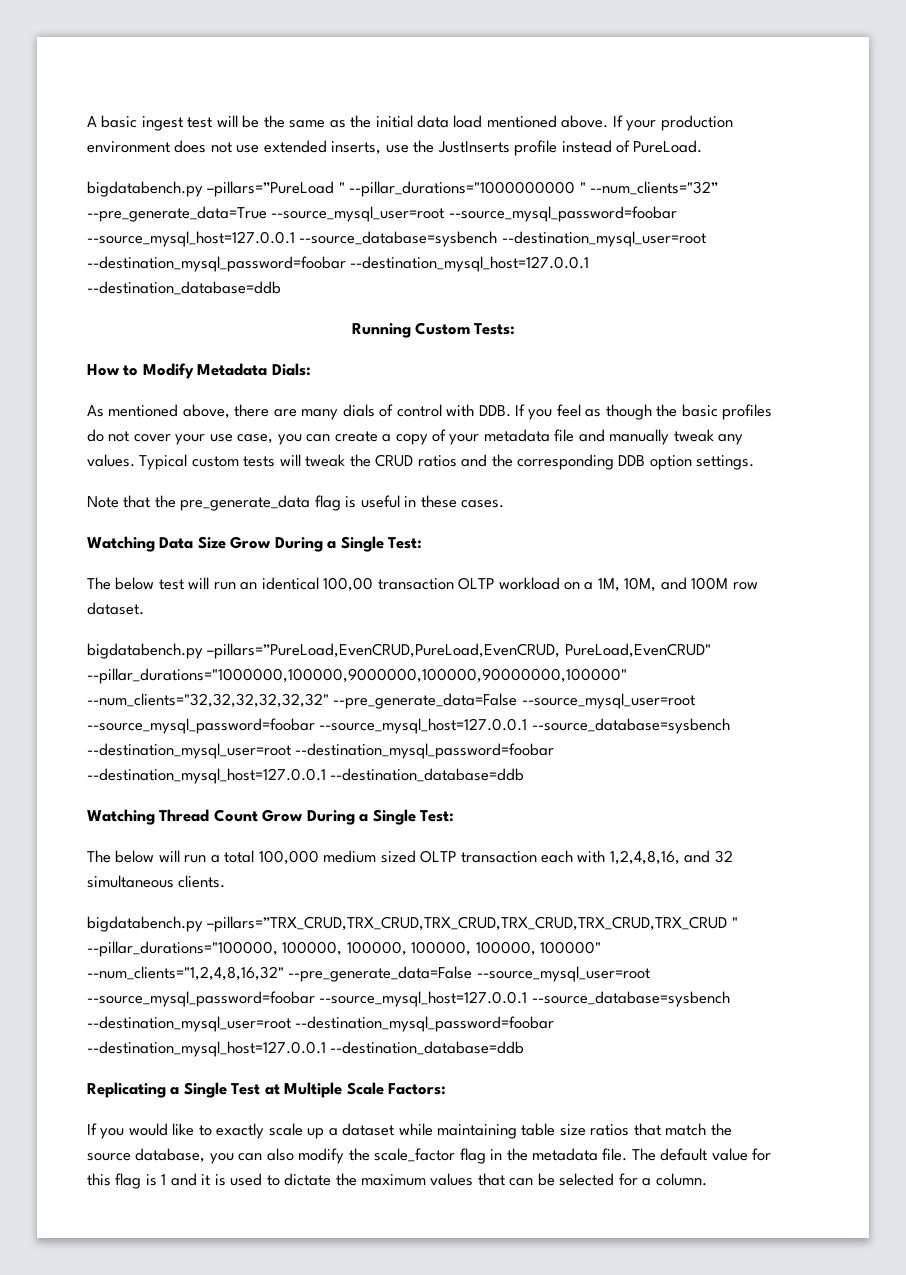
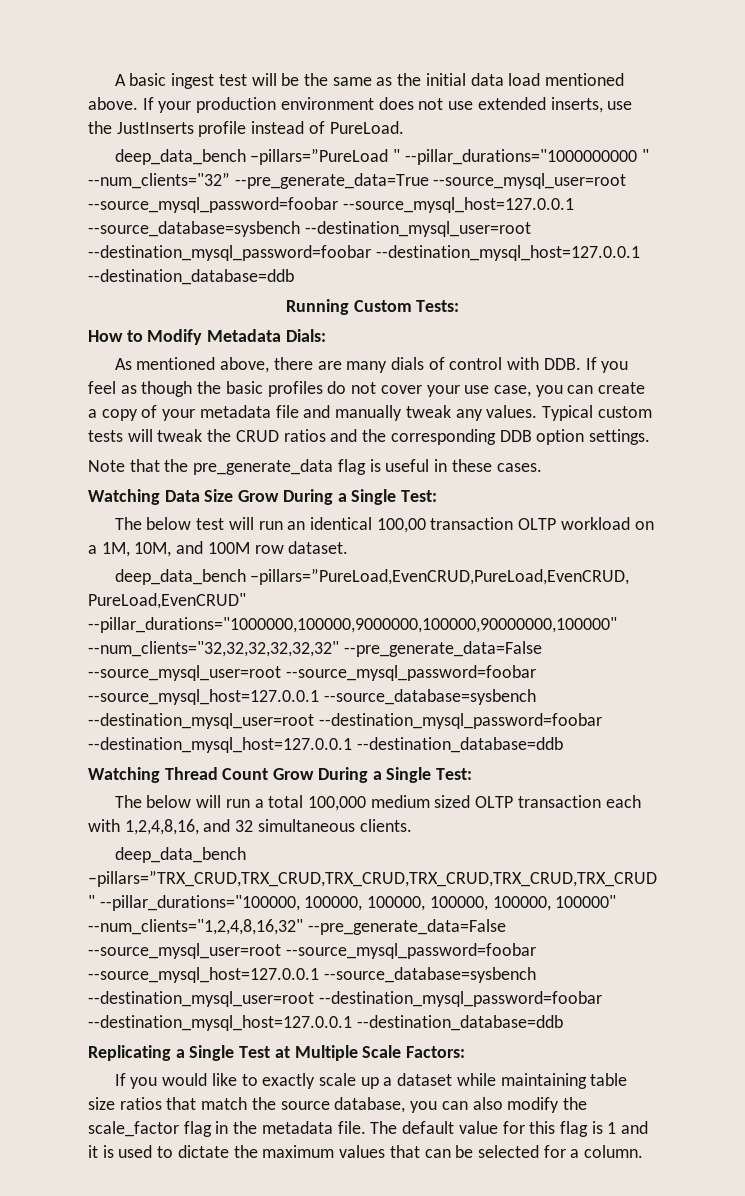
- bigdatabench.py –pillars=”PureLoad " --pillar_durations="1000000000 " --num_clients="32” --pre_generate_data=True --source_mysql_user=root --source_mysql_password=foobar --source_mysql_host=127.0.0.1 --source_database=sysbench --destination_mysql_user=root --destination_mysql_password=foobar --destination_mysql_host=127.0.0.1 --destination_database=ddb
+ deep_data_bench –pillars=”PureLoad " --pillar_durations="1000000000 " --num_clients="32” --pre_generate_data=True --source_mysql_user=root --source_mysql_password=foobar --source_mysql_host=127.0.0.1 --source_database=sysbench --destination_mysql_user=root --destination_mysql_password=foobar --destination_mysql_host=127.0.0.1 --destination_database=ddb
- bigdatabench.py –pillars=”PureLoad,EvenCRUD,PureLoad,EvenCRUD, PureLoad,EvenCRUD" --pillar_durations="1000000,100000,9000000,100000,90000000,100000" --num_clients="32,32,32,32,32,32" --pre_generate_data=False --source_mysql_user=root --source_mysql_password=foobar --source_mysql_host=127.0.0.1 --source_database=sysbench --destination_mysql_user=root --destination_mysql_password=foobar --destination_mysql_host=127.0.0.1 --destination_database=ddb
+ deep_data_bench –pillars=”PureLoad,EvenCRUD,PureLoad,EvenCRUD, PureLoad,EvenCRUD" --pillar_durations="1000000,100000,9000000,100000,90000000,100000" --num_clients="32,32,32,32,32,32" --pre_generate_data=False --source_mysql_user=root --source_mysql_password=foobar --source_mysql_host=127.0.0.1 --source_database=sysbench --destination_mysql_user=root --destination_mysql_password=foobar --destination_mysql_host=127.0.0.1 --destination_database=ddb
- bigdatabench.py –pillars=”TRX_CRUD,TRX_CRUD,TRX_CRUD,TRX_CRUD,TRX_CRUD,TRX_CRUD " --pillar_durations="100000, 100000, 100000, 100000, 100000, 100000" --num_clients="1,2,4,8,16,32" --pre_generate_data=False --source_mysql_user=root --source_mysql_password=foobar --source_mysql_host=127.0.0.1 --source_database=sysbench --destination_mysql_user=root --destination_mysql_password=foobar --destination_mysql_host=127.0.0.1 --destination_database=ddb
+ deep_data_bench –pillars=”TRX_CRUD,TRX_CRUD,TRX_CRUD,TRX_CRUD,TRX_CRUD,TRX_CRUD " --pillar_durations="100000, 100000, 100000, 100000, 100000, 100000" --num_clients="1,2,4,8,16,32" --pre_generate_data=False --source_mysql_user=root --source_mysql_password=foobar --source_mysql_host=127.0.0.1 --source_database=sysbench --destination_mysql_user=root --destination_mysql_password=foobar --destination_mysql_host=127.0.0.1 --destination_database=ddb

